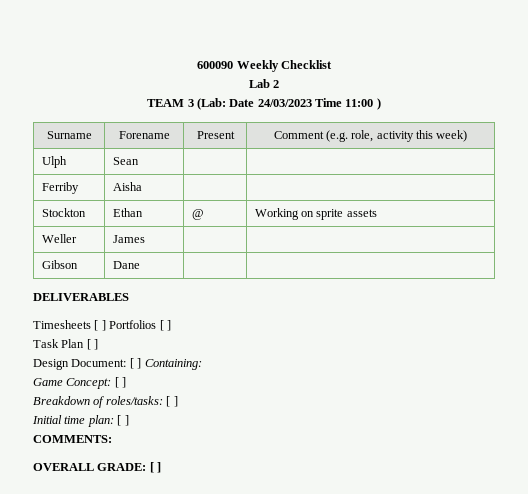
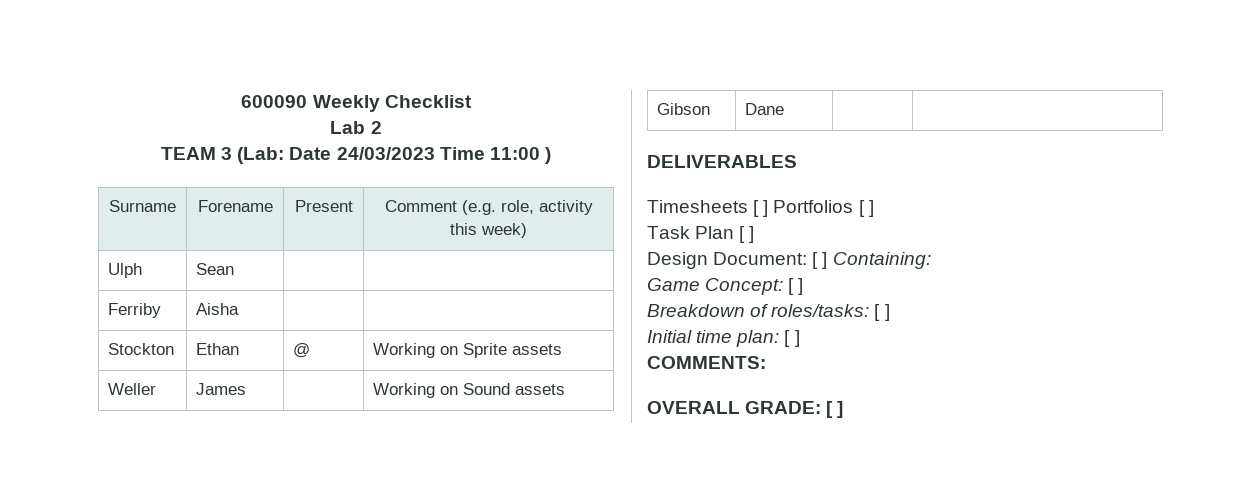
- Stockton | Ethan | @ | Working on sprite assets
+ Stockton | Ethan | @ | Working on Sprite assets
- Weller | James | |
+ Weller | James | | Working on Sound assets

